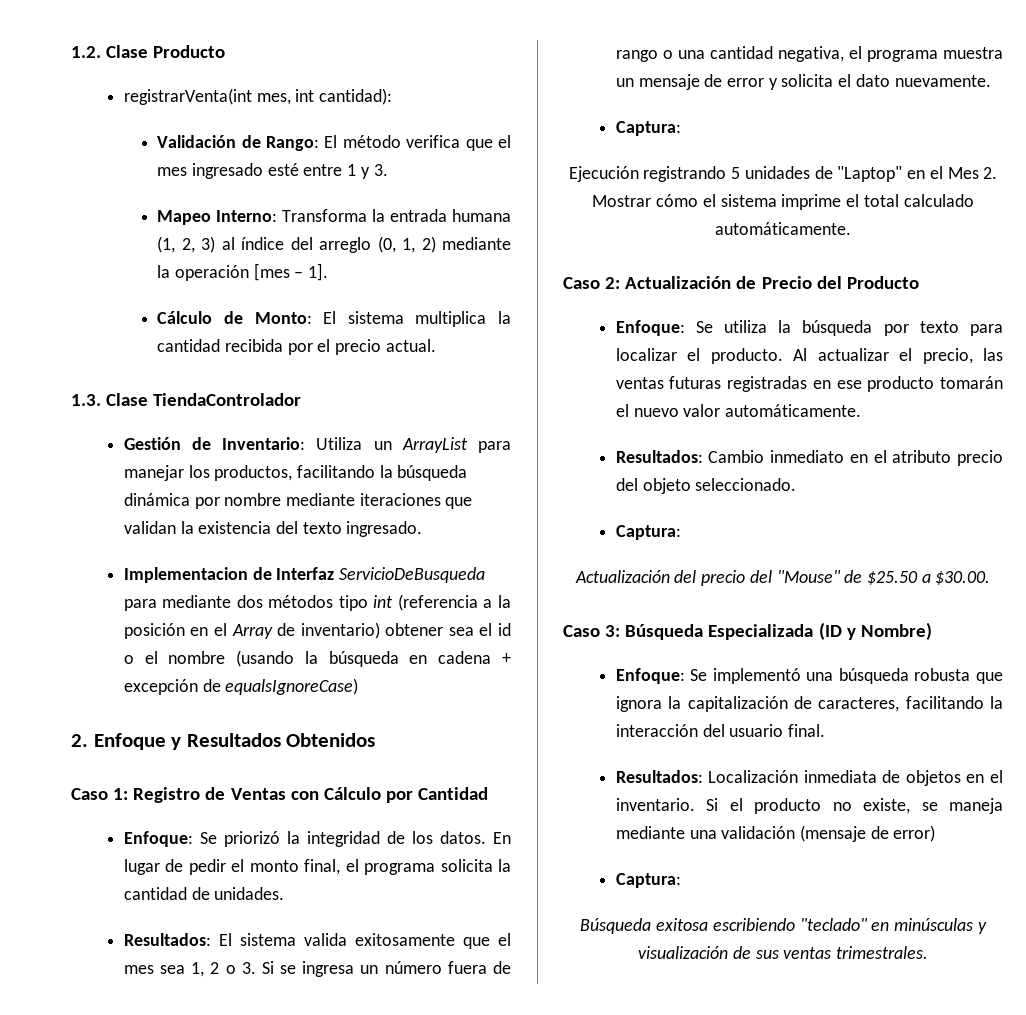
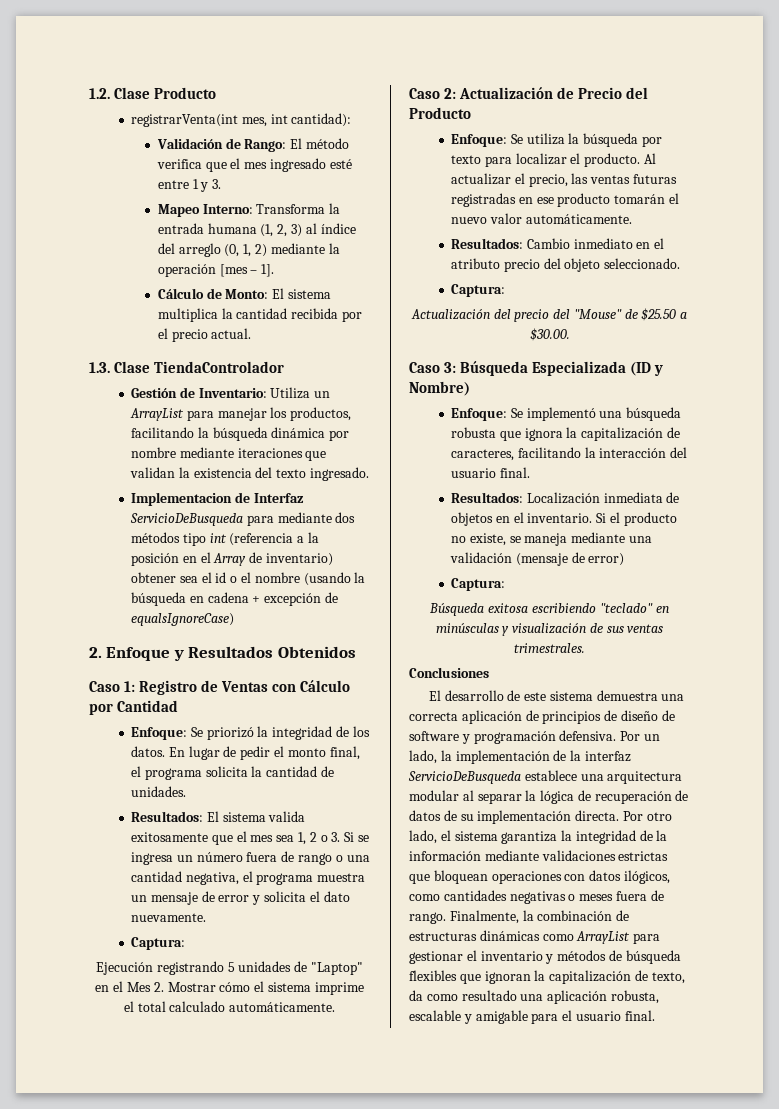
+ Conclusiones
+ El desarrollo de este sistema demuestra una correcta aplicación de principios de diseño de software y programación defensiva. Por un lado, la implementación de la interfaz ServicioDeBusqueda establece una arquitectura modular al separar la lógica de recuperación de datos de su implementación directa. Por otro lado, el sistema garantiza la integridad de la información mediante validaciones estrictas que bloquean operaciones con datos ilógicos, como cantidades negativas o meses fuera de rango. Finalmente, la combinación de estructuras dinámicas como ArrayList para gestionar el inventario y métodos de búsqueda flexibles que ignoran la capitalización de texto, da como resultado una aplicación robusta, escalable y amigable para el usuario final.

